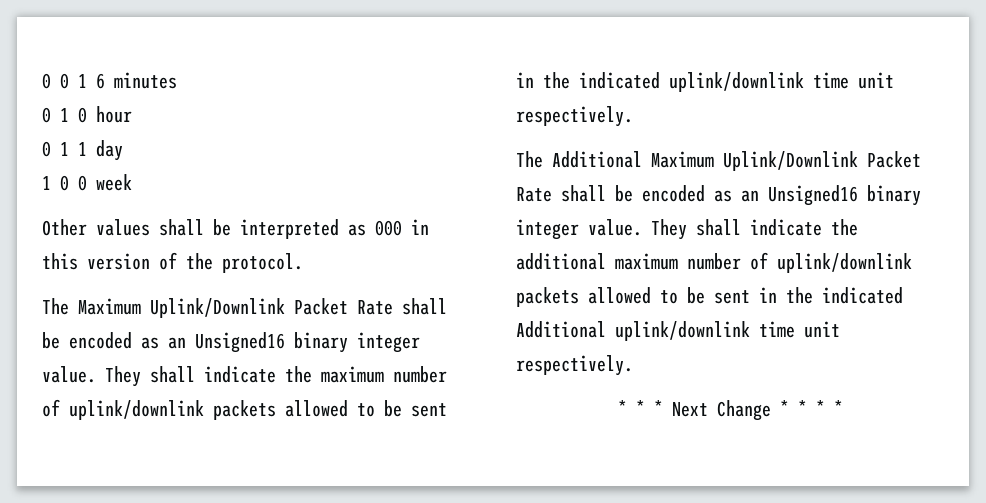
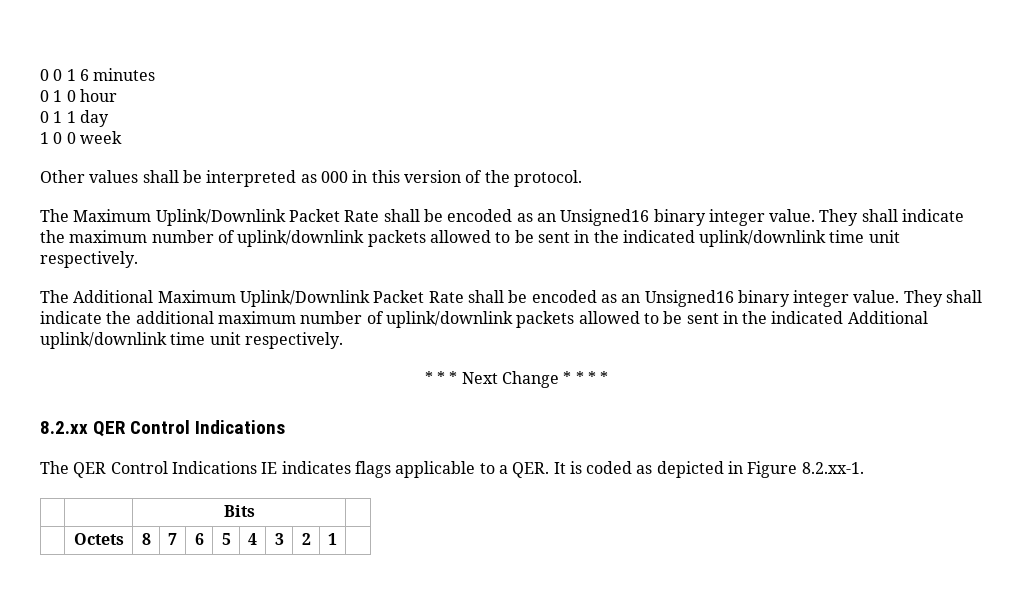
+ 8.2.xx QER Control Indications
+ The QER Control Indications IE indicates flags applicable to a QER. It is coded as depicted in Figure 8.2.xx-1.
+ | | Bits |
+ | Octets | 8 | 7 | 6 | 5 | 4 | 3 | 2 | 1 |

